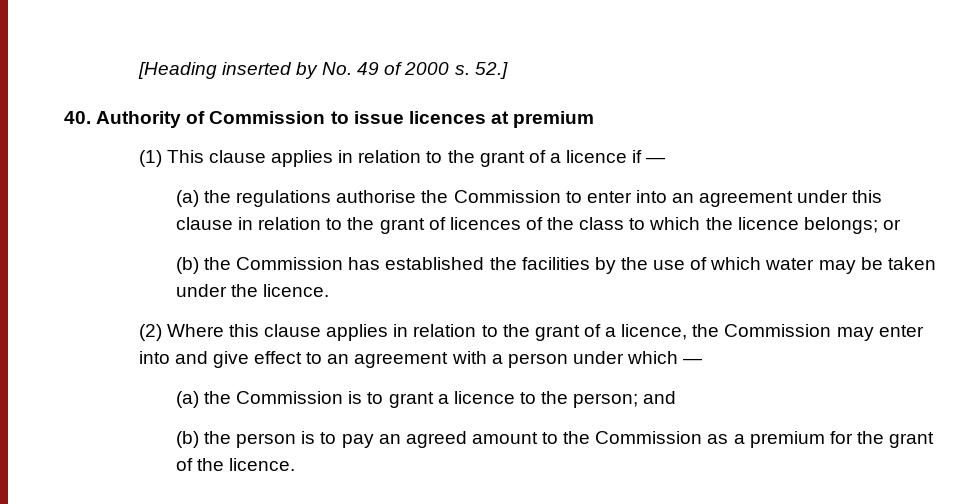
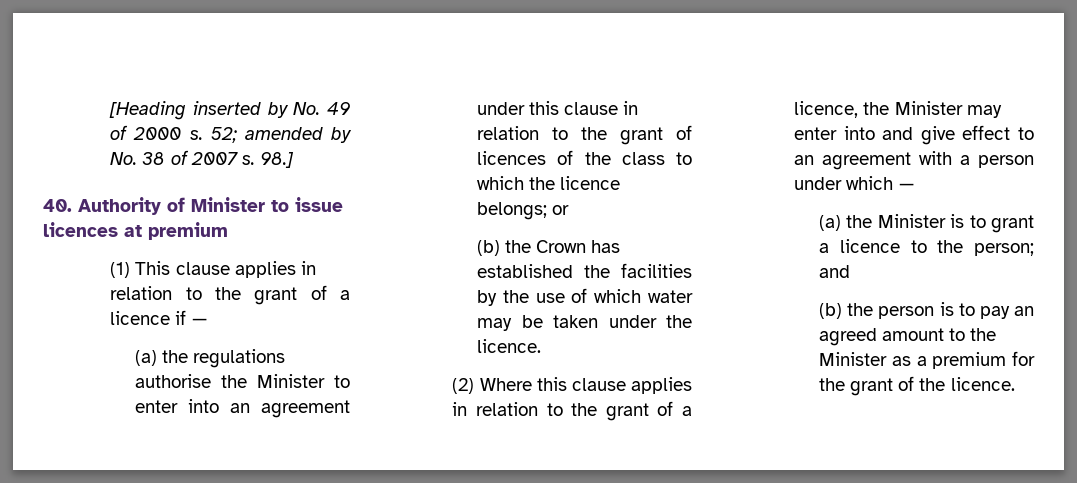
- 52.]
+ 52; amended by No. 38 of 2007 s. 98.]
- 40. Authority of Commission to issue licences at premium
+ 40. Authority of Minister to issue licences at premium
- (a) the regulations authorise the Commission to enter into an agreement under this clause in relation to the grant of licences of the class to which the licence belongs; or
+ (a) the regulations authorise the Minister to enter into an agreement under this clause in relation to the grant of licences of the class to which the licence belongs; or
- (b) the Commission has established the facilities by the use of which water may be taken under the licence.
+ (b) the Crown has established the facilities by the use of which water may be taken under the licence.
- (2) Where this clause applies in relation to the grant of a licence, the Commission may enter into and give effect to an agreement with a person under which —
+ (2) Where this clause applies in relation to the grant of a licence, the Minister may enter into and give effect to an agreement with a person under which —
- (a) the Commission is to grant a licence to the person; and
+ (a) the Minister is to grant a licence to the person; and
- (b) the person is to pay an agreed amount to the Commission as a premium for the grant of the licence.
+ (b) the person is to pay an agreed amount to the Minister as a premium for the grant of the licence.

